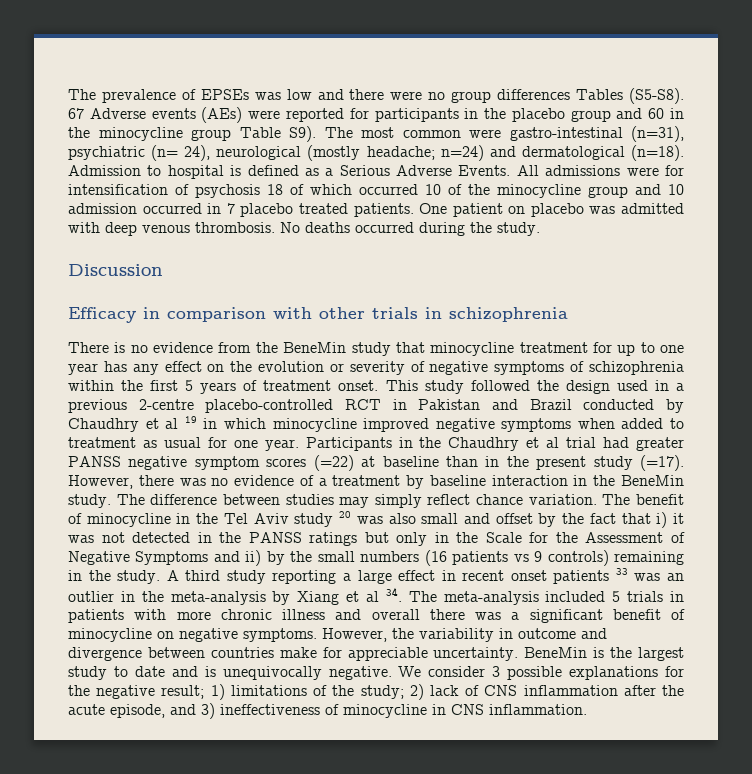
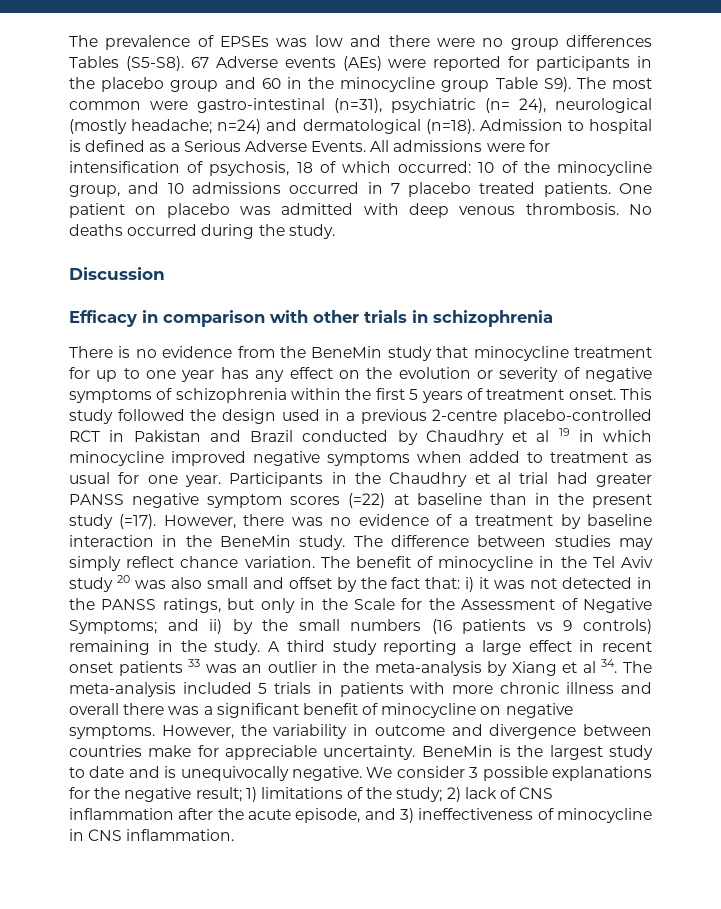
- All admissions were for intensification of psychosis 18 of which occurred 10 of the minocycline group and 10 admission occurred in 7 placebo treated patients.
+ All admissions were for intensification of psychosis, 18 of which occurred: 10 of the minocycline group, and 10 admissions occurred in 7 placebo treated patients.
- The benefit of minocycline in the Tel Aviv study 20 was also small and offset by the fact that i) it was not detected in the PANSS ratings but only in the Scale for the Assessment of Negative Symptoms and ii) by the small numbers (16 patients vs 9 controls) remaining in the study.
+ The benefit of minocycline in the Tel Aviv study 20 was also small and offset by the fact that: i) it was not detected in the PANSS ratings, but only in the Scale for the Assessment of Negative Symptoms; and ii) by the small numbers (16 patients vs 9 controls) remaining in the study.

